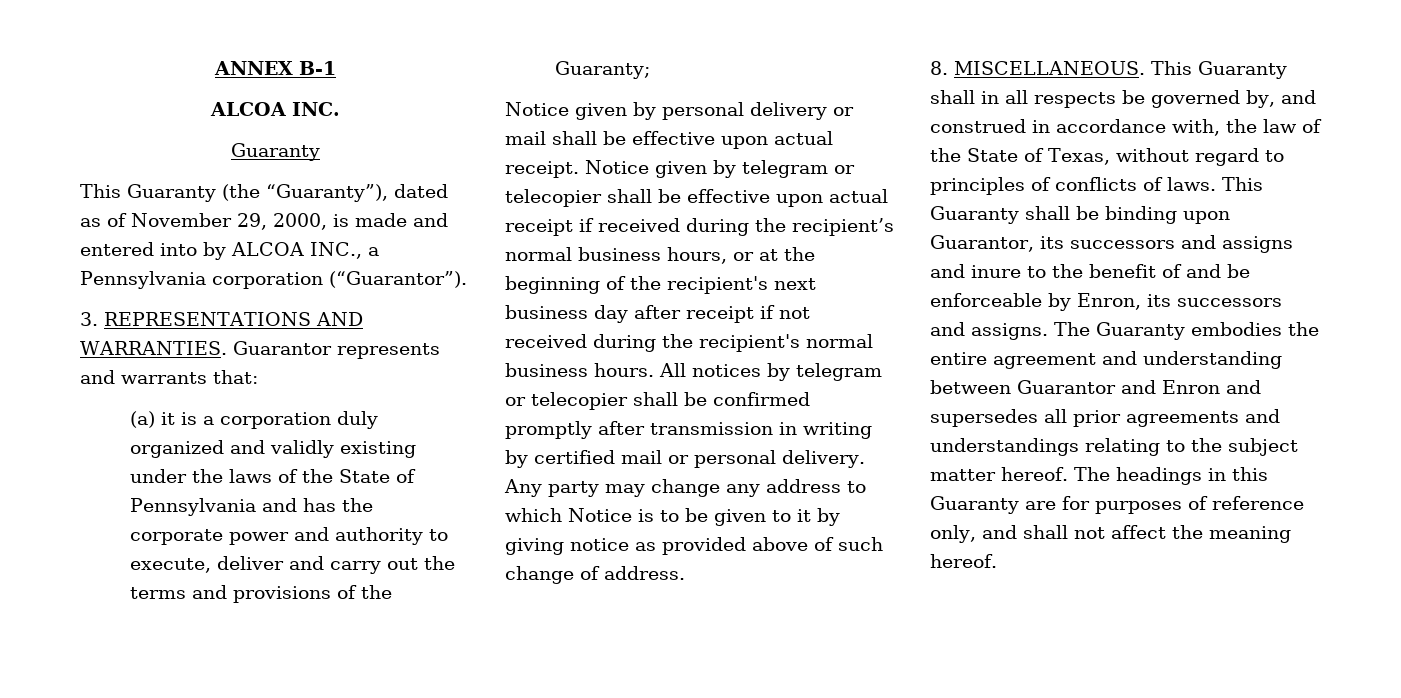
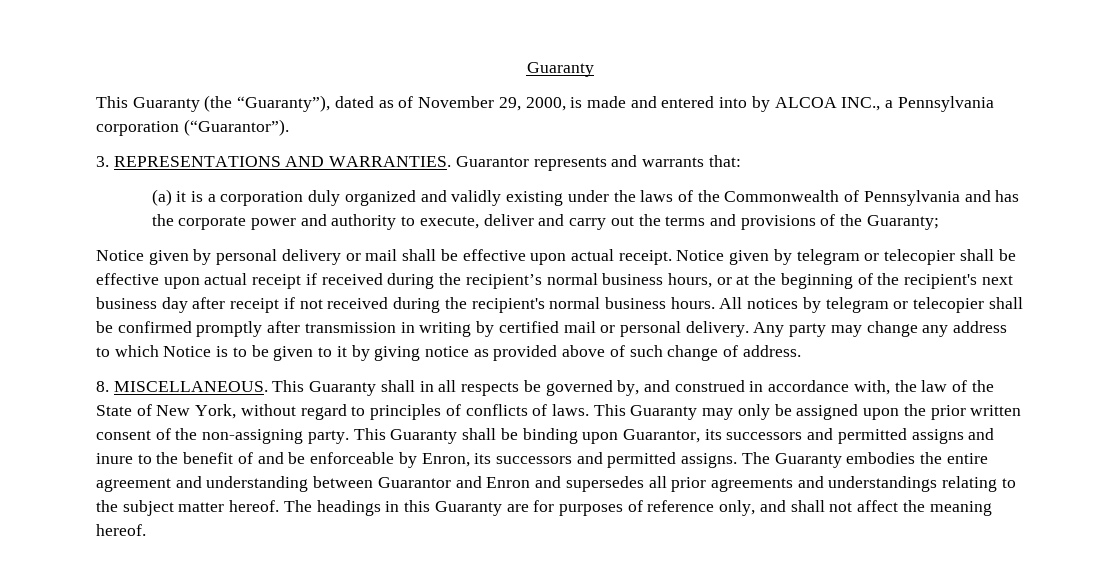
- ANNEX B-1
- ALCOA INC.
- (a) it is a corporation duly organized and validly existing under the laws of the State of Pennsylvania and has the corporate power and authority to execute, deliver and carry out the terms and provisions of the Guaranty;
+ (a) it is a corporation duly organized and validly existing under the laws of the Commonwealth of Pennsylvania and has the corporate power and authority to execute, deliver and carry out the terms and provisions of the Guaranty;
- This Guaranty shall in all respects be governed by, and construed in accordance with, the law of the State of Texas, without regard to principles of conflicts of laws.
+ This Guaranty shall in all respects be governed by, and construed in accordance with, the law of the State of New York, without regard to principles of conflicts of laws.
- This Guaranty shall be binding upon Guarantor, its successors and assigns and inure to the benefit of and be enforceable by Enron, its successors and assigns.
+ This Guaranty may only be assigned upon the prior written consent of the non-assigning party. This Guaranty shall be binding upon Guarantor, its successors and permitted assigns and inure to the benefit of and be enforceable by Enron, its successors and permitted assigns.

